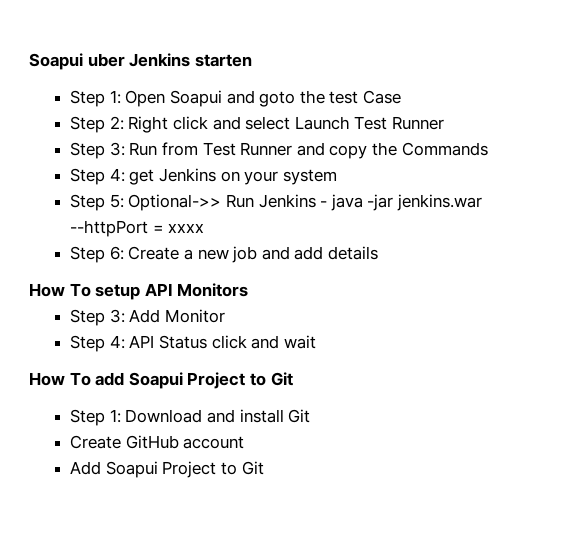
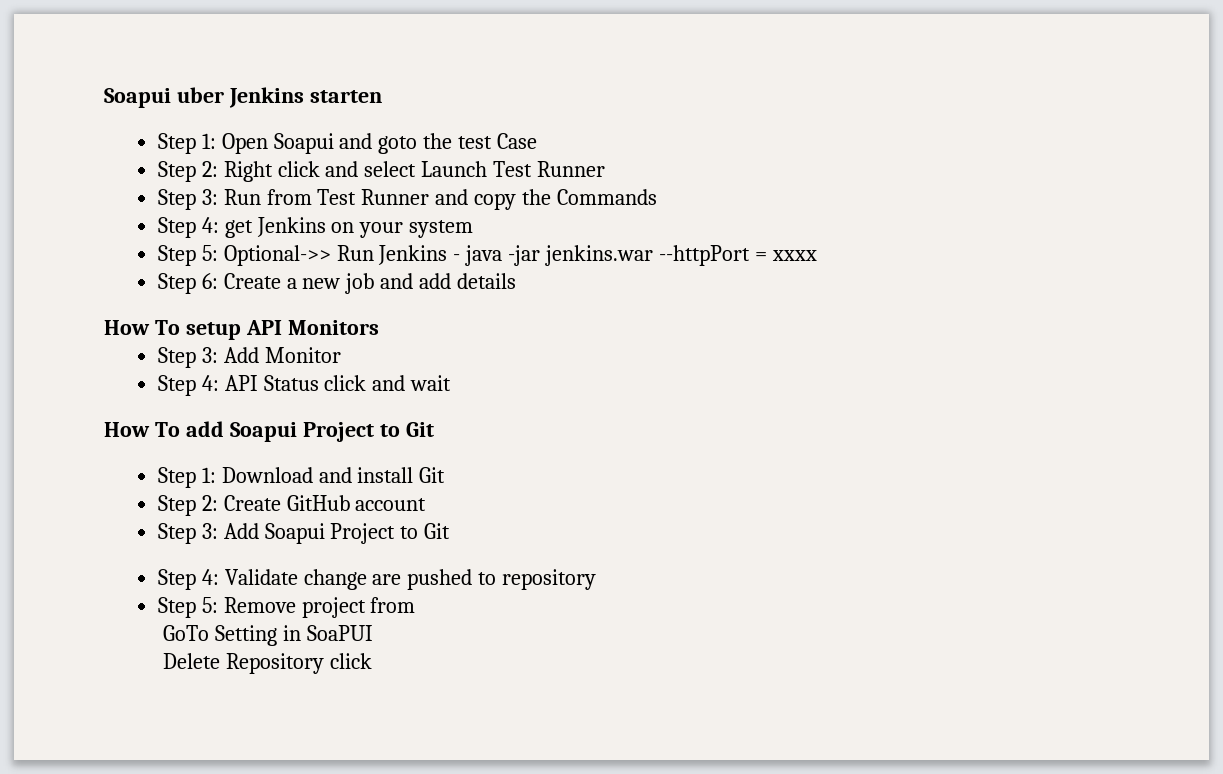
- Create GitHub account
+ Step 2: Create GitHub account
- Add Soapui Project to Git
+ Step 3: Add Soapui Project to Git
+ Step 4: Validate change are pushed to repository
+ Step 5: Remove project from
+ GoTo Setting in SoaPUI
+ Delete Repository click

